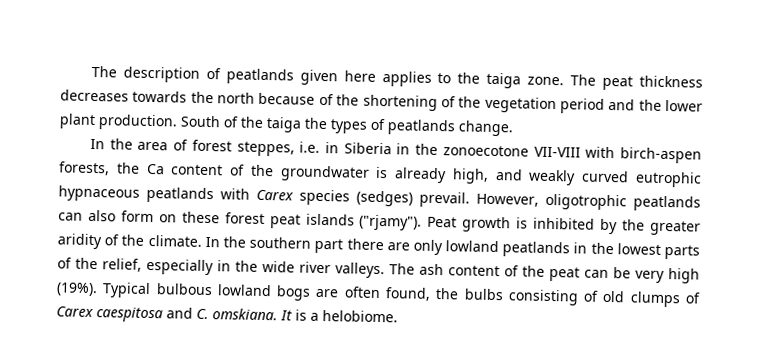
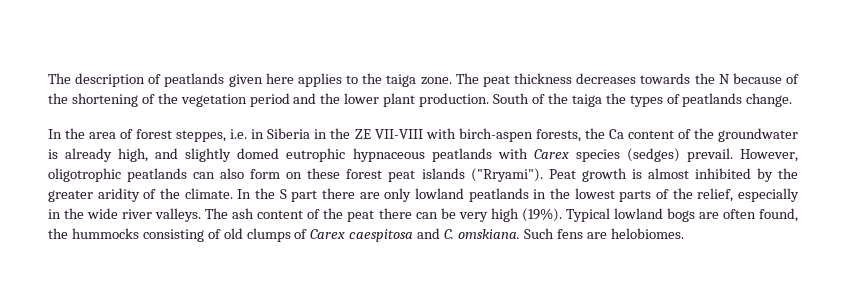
- The peat thickness decreases towards the north because of the shortening of the vegetation period and the lower plant production.
+ The peat thickness decreases towards the N because of the shortening of the vegetation period and the lower plant production.
- In the area of forest steppes, i.e. in Siberia in the zonoecotone VII-VIII with birch-aspen forests, the Ca content of the groundwater is already high, and weakly curved eutrophic hypnaceous peatlands with Carex species (sedges) prevail.
+ In the area of forest steppes, i.e. in Siberia in the ZE VII-VIII with birch-aspen forests, the Ca content of the groundwater is already high, and slightly domed eutrophic hypnaceous peatlands with Carex species (sedges) prevail.
- However, oligotrophic peatlands can also form on these forest peat islands ("rjamy").
+ However, oligotrophic peatlands can also form on these forest peat islands ("Rryami").
- Peat growth is inhibited by the greater aridity of the climate.
+ Peat growth is almost inhibited by the greater aridity of the climate.
- In the southern part there are only lowland peatlands in the lowest parts of the relief, especially in the wide river valleys.
+ In the S part there are only lowland peatlands in the lowest parts of the relief, especially in the wide river valleys.
- The ash content of the peat can be very high (19%).
+ The ash content of the peat there can be very high (19%).
- Typical bulbous lowland bogs are often found, the bulbs consisting of old clumps of Carex caespitosa and C. omskiana.
+ Typical lowland bogs are often found, the hummocks consisting of old clumps of Carex caespitosa and C. omskiana.
- It is a helobiome.
+ Such fens are helobiomes.

